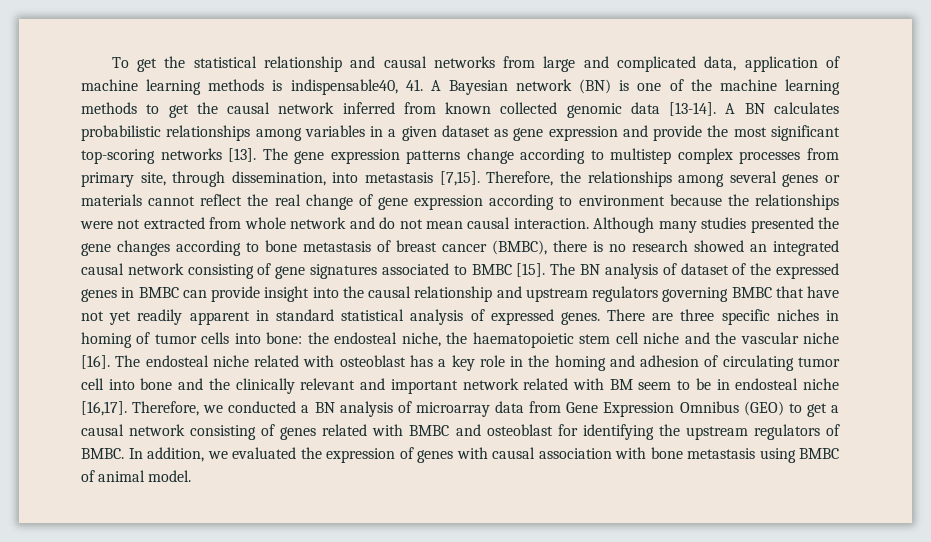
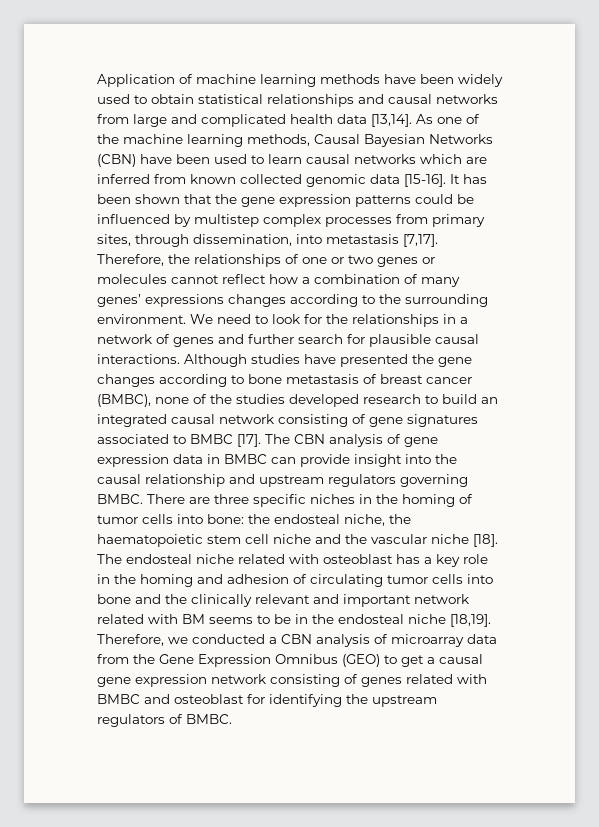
- To get the statistical relationship and causal networks from large and complicated data, application of machine learning methods is indispensable40, 41. A Bayesian network (BN) is one of the machine learning methods to get the causal network inferred from known collected genomic data [13-14]. A BN calculates probabilistic relationships among variables in a given dataset as gene expression and provide the most significant top-scoring networks [13]. The gene expression patterns change according to multistep complex processes from primary site, through dissemination, into metastasis [7,15].
+ Application of machine learning methods have been widely used to obtain statistical relationships and causal networks from large and complicated health data [13,14]. As one of the machine learning methods, Causal Bayesian Networks (CBN) have been used to learn causal networks which are inferred from known collected genomic data [15-16]. It has been shown that the gene expression patterns could be influenced by multistep complex processes from primary sites, through dissemination, into metastasis [7,17].
- Therefore, the relationships among several genes or materials cannot reflect the real change of gene expression according to environment because the relationships were not extracted from whole network and do not mean causal interaction. Although many studies presented the gene changes according to bone metastasis of breast cancer (BMBC), there is no research showed an integrated causal network consisting of gene signatures associated to BMBC [15]. The BN analysis of dataset of the expressed genes in BMBC can provide insight into the causal relationship and upstream regulators governing BMBC that have not yet readily apparent in standard statistical analysis of expressed genes.
+ Therefore, the relationships of one or two genes or molecules cannot reflect how a combination of many genes’ expressions changes according to the surrounding environment. We need to look for the relationships in a network of genes and further search for plausible causal interactions. Although studies have presented the gene changes according to bone metastasis of breast cancer (BMBC), none of the studies developed research to build an integrated causal network consisting of gene signatures associated to BMBC [17]. The CBN analysis of gene expression data in BMBC can provide insight into the causal relationship and upstream regulators governing BMBC.
- There are three specific niches in homing of tumor cells into bone: the endosteal niche, the haematopoietic stem cell niche and the vascular niche [16].
+ There are three specific niches in the homing of tumor cells into bone: the endosteal niche, the haematopoietic stem cell niche and the vascular niche [18].
- The endosteal niche related with osteoblast has a key role in the homing and adhesion of circulating tumor cell into bone and the clinically relevant and important network related with BM seem to be in endosteal niche [16,17].
+ The endosteal niche related with osteoblast has a key role in the homing and adhesion of circulating tumor cells into bone and the clinically relevant and important network related with BM seems to be in the endosteal niche [18,19].
- Therefore, we conducted a BN analysis of microarray data from Gene Expression Omnibus (GEO) to get a causal network consisting of genes related with BMBC and osteoblast for identifying the upstream regulators of BMBC. In addition, we evaluated the expression of genes with causal association with bone metastasis using BMBC of animal model.
+ Therefore, we conducted a CBN analysis of microarray data from the Gene Expression Omnibus (GEO) to get a causal gene expression network consisting of genes related with BMBC and osteoblast for identifying the upstream regulators of BMBC.

